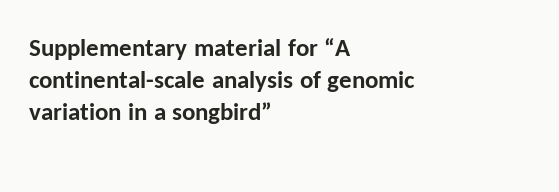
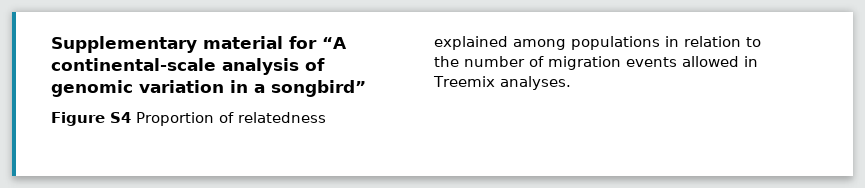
+ Figure S4 Proportion of relatedness explained among populations in relation to the number of migration events allowed in Treemix analyses.

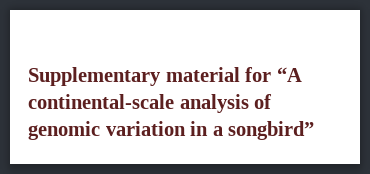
- Figure S4 Proportion of relatedness explained among populations in relation to the number of migration events allowed in Treemix analyses.

